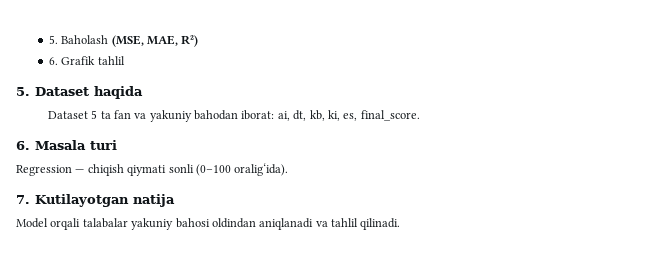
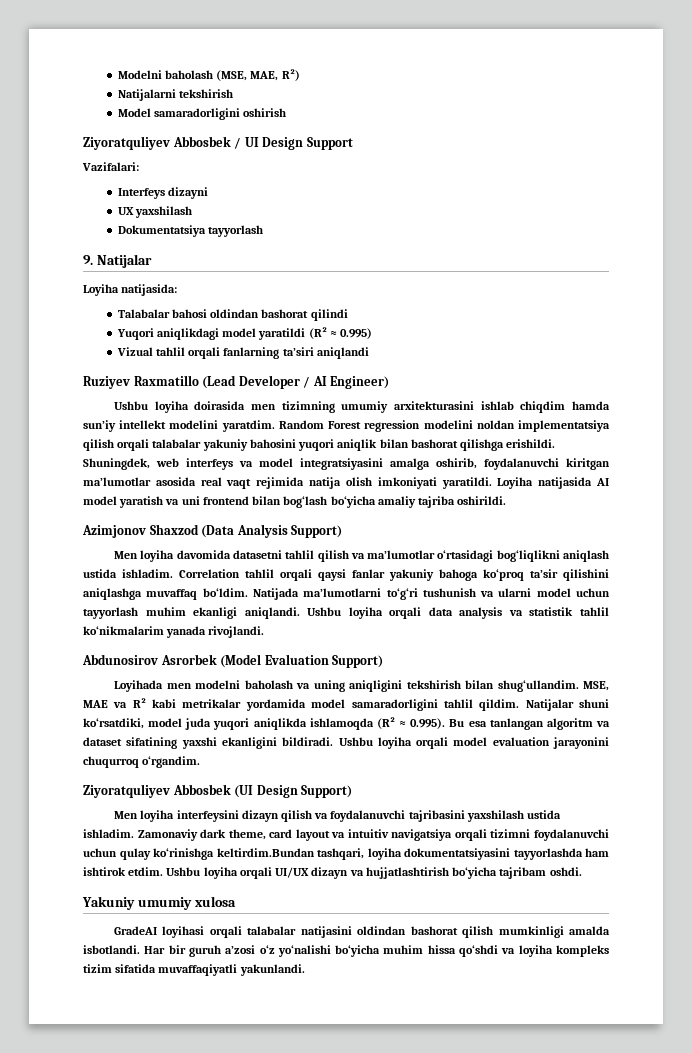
- 5. Baholash (MSE, MAE, R²)
+ Modelni baholash (MSE, MAE, R²)
- 6. Grafik tahlil
- 5. Dataset haqida
- Dataset 5 ta fan va yakuniy bahodan iborat: ai, dt, kb, ki, es, final_score.
- 6. Masala turi
- Regression — chiqish qiymati sonli (0–100 oralig‘ida).
- 7. Kutilayotgan natija
- Model orqali talabalar yakuniy bahosi oldindan aniqlanadi va tahlil qilinadi.
+ Natijalarni tekshirish
+ Model samaradorligini oshirish
+ Ziyoratquliyev Abbosbek / UI Design Support
+ Vazifalari:
+ Interfeys dizayni
+ UX yaxshilash
+ Dokumentatsiya tayyorlash
+ 9. Natijalar
+ Loyiha natijasida:
+ Talabalar bahosi oldindan bashorat qilindi
+ Yuqori aniqlikdagi model yaratildi (R² ≈ 0.995)
+ Vizual tahlil orqali fanlarning ta’siri aniqlandi
+ Ruziyev Raxmatillo (Lead Developer / AI Engineer)
+ Ushbu loyiha doirasida men tizimning umumiy arxitekturasini ishlab chiqdim hamda sun’iy intellekt modelini yaratdim. Random Forest regression modelini noldan implementatsiya qilish orqali talabalar yakuniy bahosini yuqori aniqlik bilan bashorat qilishga erishildi. Shuningdek, web interfeys va model integratsiyasini amalga oshirib, foydalanuvchi kiritgan ma’lumotlar asosida real vaqt rejimida natija olish imkoniyati yaratildi. Loyiha natijasida AI model yaratish va uni frontend bilan bog‘lash bo‘yicha amaliy tajriba oshirildi.
+ Azimjonov Shaxzod (Data Analysis Support)
+ Men loyiha davomida datasetni tahlil qilish va ma’lumotlar o‘rtasidagi bog‘liqlikni aniqlash ustida ishladim. Correlation tahlil orqali qaysi fanlar yakuniy bahoga ko‘proq ta’sir qilishini aniqlashga muvaffaq bo‘ldim. Natijada ma’lumotlarni to‘g‘ri tushunish va ularni model uchun tayyorlash muhim ekanligi aniqlandi. Ushbu loyiha orqali data analysis va statistik tahlil ko‘nikmalarim yanada rivojlandi.
+ Abdunosirov Asrorbek (Model Evaluation Support)
+ Loyihada men modelni baholash va uning aniqligini tekshirish bilan shug‘ullandim. MSE, MAE va R² kabi metrikalar yordamida model samaradorligini tahlil qildim. Natijalar shuni ko‘rsatdiki, model juda yuqori aniqlikda ishlamoqda (R² ≈ 0.995). Bu esa tanlangan algoritm va dataset sifatining yaxshi ekanligini bildiradi. Ushbu loyiha orqali model evaluation jarayonini chuqurroq o‘rgandim.
+ Ziyoratquliyev Abbosbek (UI Design Support)
+ Men loyiha interfeysini dizayn qilish va foydalanuvchi tajribasini yaxshilash ustida ishladim. Zamonaviy dark theme, card layout va intuitiv navigatsiya orqali tizimni foydalanuvchi uchun qulay ko‘rinishga keltirdim.Bundan tashqari, loyiha dokumentatsiyasini tayyorlashda ham ishtirok etdim. Ushbu loyiha orqali UI/UX dizayn va hujjatlashtirish bo‘yicha tajribam oshdi.
+ Yakuniy umumiy xulosa
+ GradeAI loyihasi orqali talabalar natijasini oldindan bashorat qilish mumkinligi amalda isbotlandi. Har bir guruh a’zosi o‘z yo‘nalishi bo‘yicha muhim hissa qo‘shdi va loyiha kompleks tizim sifatida muvaffaqiyatli yakunlandi.

